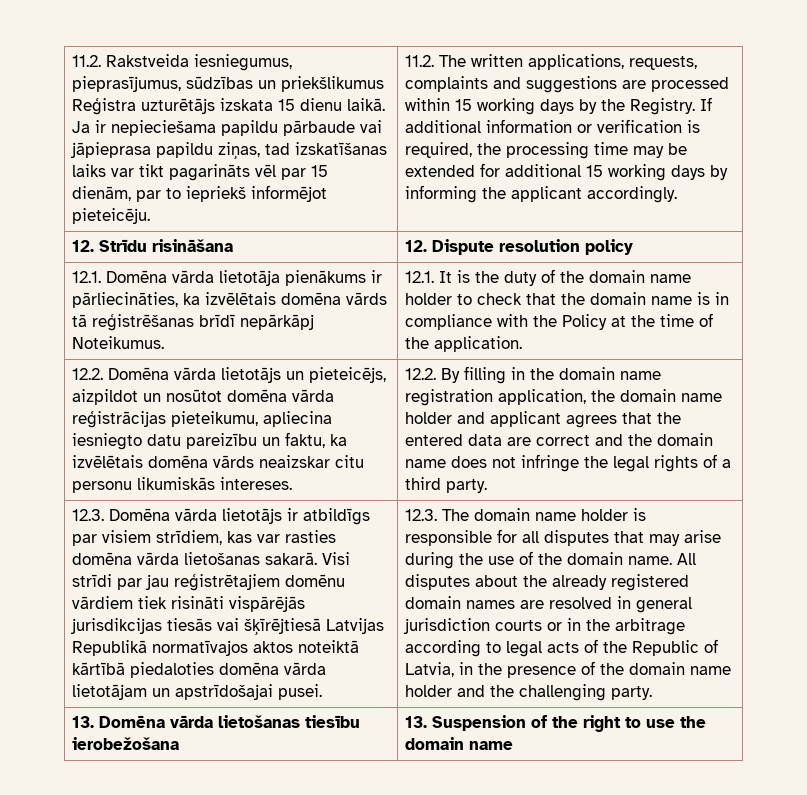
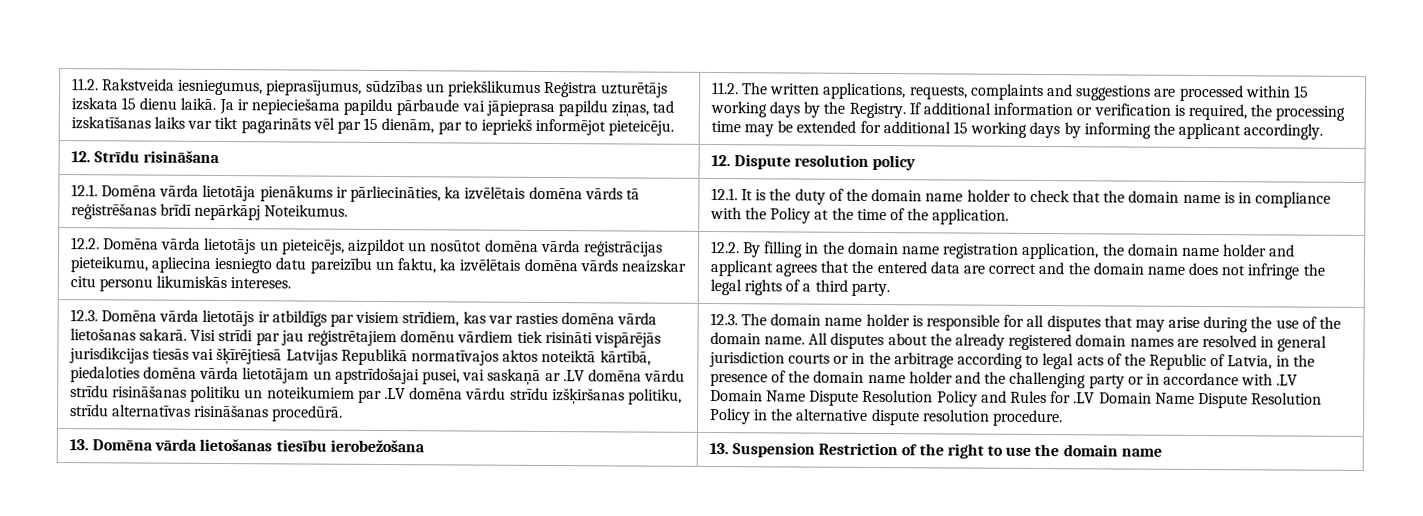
- Visi strīdi par jau reģistrētajiem domēnu vārdiem tiek risināti vispārējās jurisdikcijas tiesās vai šķīrējtiesā Latvijas Republikā normatīvajos aktos noteiktā kārtībā piedaloties domēna vārda lietotājam un apstrīdošajai pusei.
+ Visi strīdi par jau reģistrētajiem domēnu vārdiem tiek risināti vispārējās jurisdikcijas tiesās vai šķīrējtiesā Latvijas Republikā normatīvajos aktos noteiktā kārtībā, piedaloties domēna vārda lietotājam un apstrīdošajai pusei, vai saskaņā ar .LV domēna vārdu strīdu risināšanas politiku un noteikumiem par .LV domēna vārdu strīdu izšķiršanas politiku, strīdu alternatīvas risināšanas procedūrā.
- All disputes about the already registered domain names are resolved in general jurisdiction courts or in the arbitrage according to legal acts of the Republic of Latvia, in the presence of the domain name holder and the challenging party.
+ All disputes about the already registered domain names are resolved in general jurisdiction courts or in the arbitrage according to legal acts of the Republic of Latvia, in the presence of the domain name holder and the challenging party or in accordance with .LV Domain Name Dispute Resolution Policy and Rules for .LV Domain Name Dispute Resolution Policy in the alternative dispute resolution procedure.
- 13. Domēna vārda lietošanas tiesību ierobežošana | 13. Suspension of the right to use the domain name
+ 13. Domēna vārda lietošanas tiesību ierobežošana | 13. Suspension Restriction of the right to use the domain name

